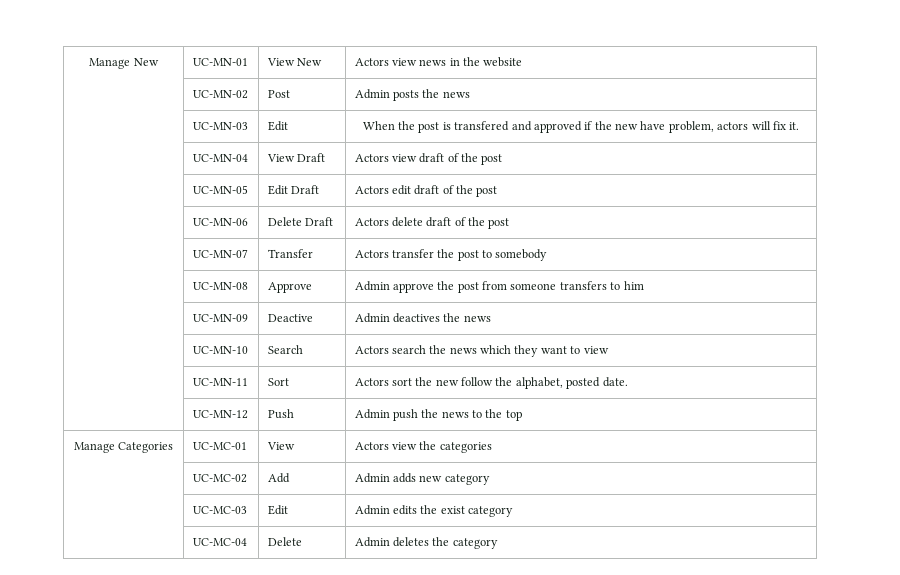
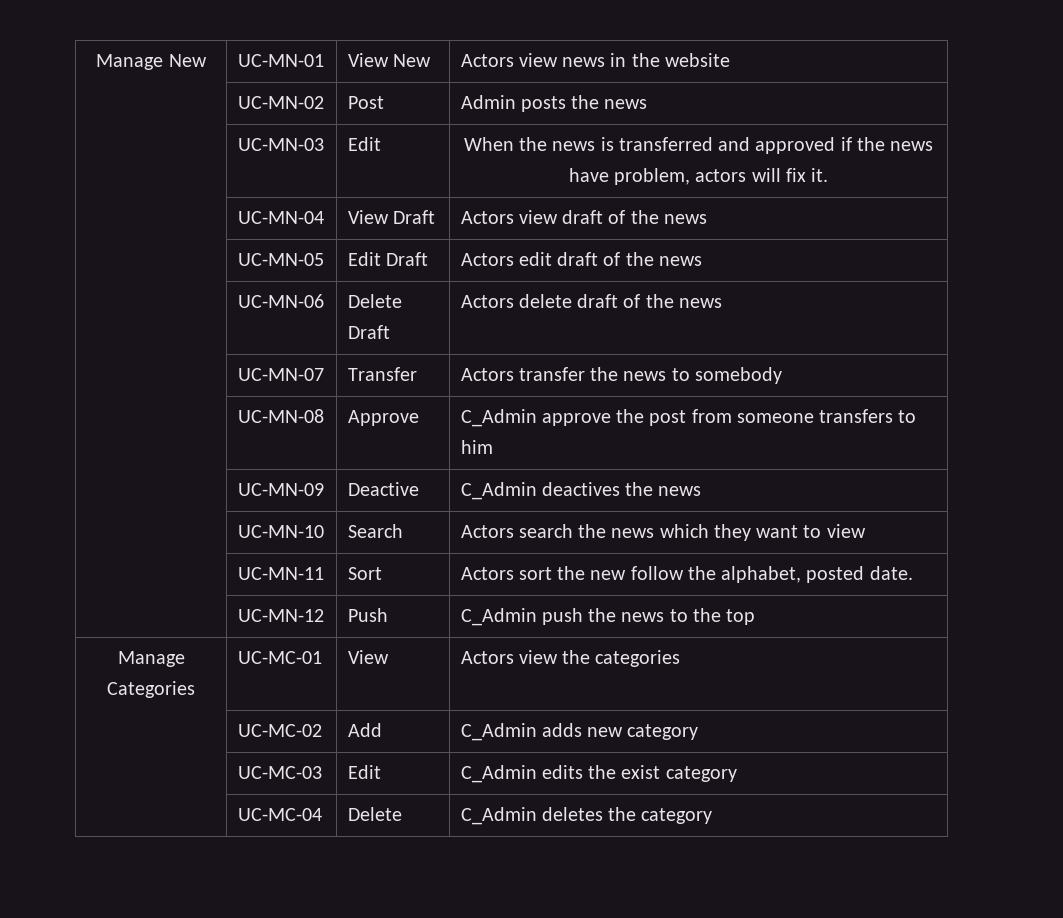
- | UC-MN-03 | Edit | When the post is transfered and approved if the new have problem, actors will fix it.
+ | UC-MN-03 | Edit | When the news is transferred and approved if the news have problem, actors will fix it.
- | UC-MN-04 | View Draft | Actors view draft of the post
+ | UC-MN-04 | View Draft | Actors view draft of the news
- | UC-MN-05 | Edit Draft | Actors edit draft of the post
+ | UC-MN-05 | Edit Draft | Actors edit draft of the news
- | UC-MN-06 | Delete Draft | Actors delete draft of the post
+ | UC-MN-06 | Delete Draft | Actors delete draft of the news
- | UC-MN-07 | Transfer | Actors transfer the post to somebody
+ | UC-MN-07 | Transfer | Actors transfer the news to somebody
- | UC-MN-08 | Approve | Admin approve the post from someone transfers to him
+ | UC-MN-08 | Approve | C_Admin approve the post from someone transfers to him
- | UC-MN-09 | Deactive | Admin deactives the news
+ | UC-MN-09 | Deactive | C_Admin deactives the news
- | UC-MN-12 | Push | Admin push the news to the top
+ | UC-MN-12 | Push | C_Admin push the news to the top
- | UC-MC-02 | Add | Admin adds new category
+ | UC-MC-02 | Add | C_Admin adds new category
- | UC-MC-03 | Edit | Admin edits the exist category
+ | UC-MC-03 | Edit | C_Admin edits the exist category
- | UC-MC-04 | Delete | Admin deletes the category
+ | UC-MC-04 | Delete | C_Admin deletes the category

